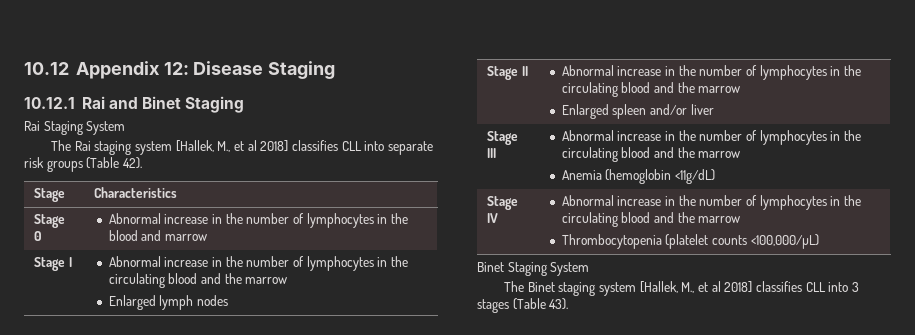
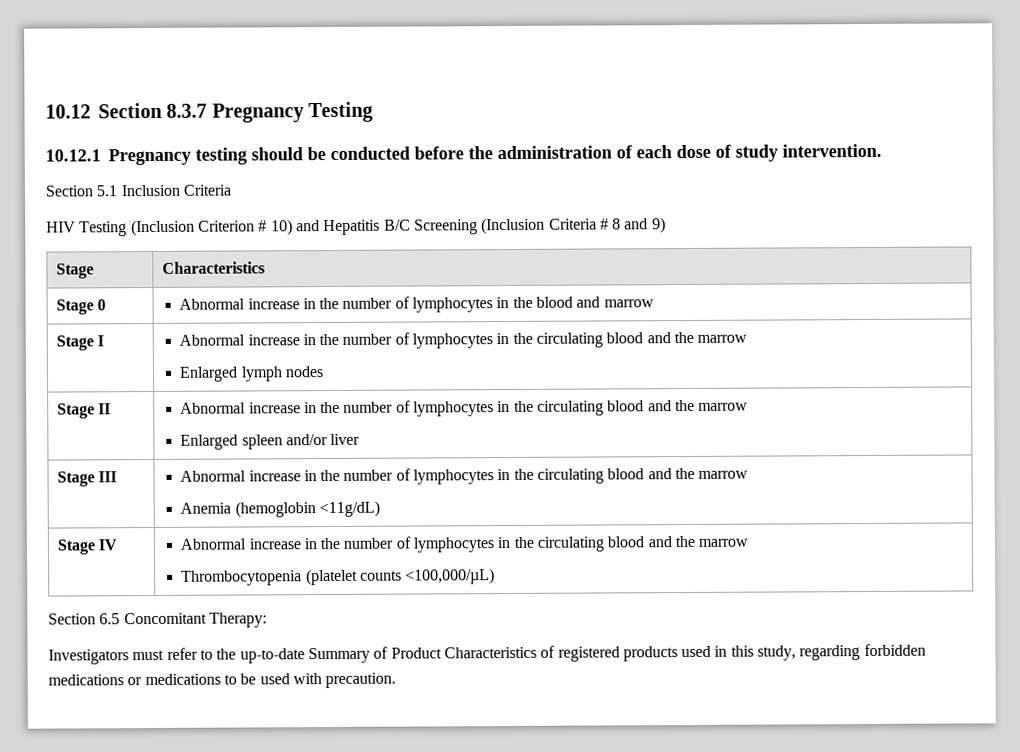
- 10.12 Appendix 12: Disease Staging
- 10.12.1 Rai and Binet Staging
- Rai Staging System
- The Rai staging system [Hallek, M., et al 2018] classifies CLL into separate risk groups (Table 42).
+ 10.12 Section 8.3.7 Pregnancy Testing
+ 10.12.1 Pregnancy testing should be conducted before the administration of each dose of study intervention.
+ Section 5.1 Inclusion Criteria
+ HIV Testing (Inclusion Criterion # 10) and Hepatitis B/C Screening (Inclusion Criteria # 8 and 9)
- Binet Staging System
- The Binet staging system [Hallek, M., et al 2018] classifies CLL into 3 stages (Table 43).
+ Section 6.5 Concomitant Therapy:
+ Investigators must refer to the up-to-date Summary of Product Characteristics of registered products used in this study, regarding forbidden medications or medications to be used with precaution.

